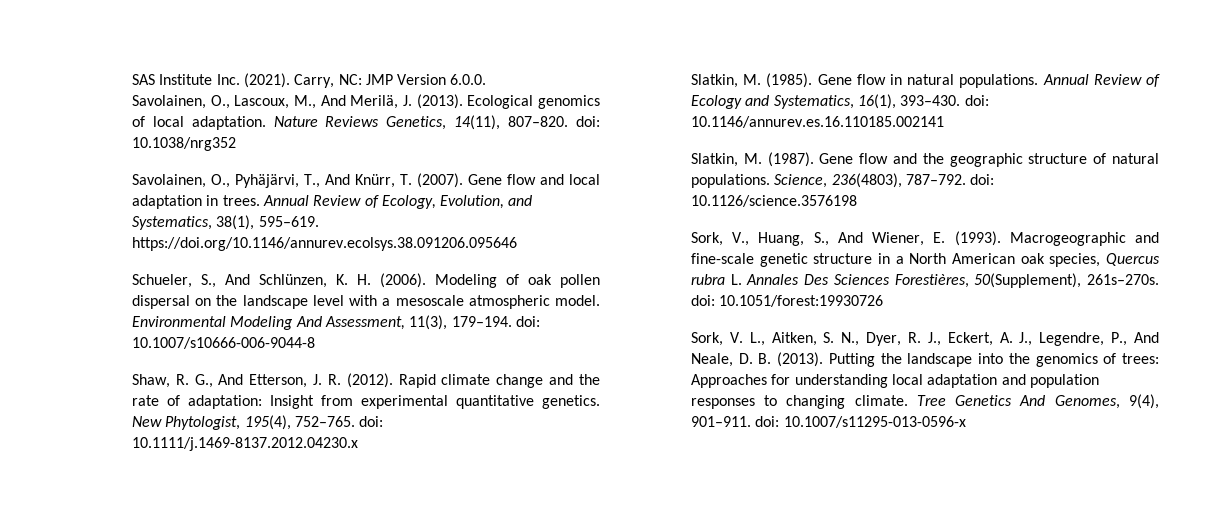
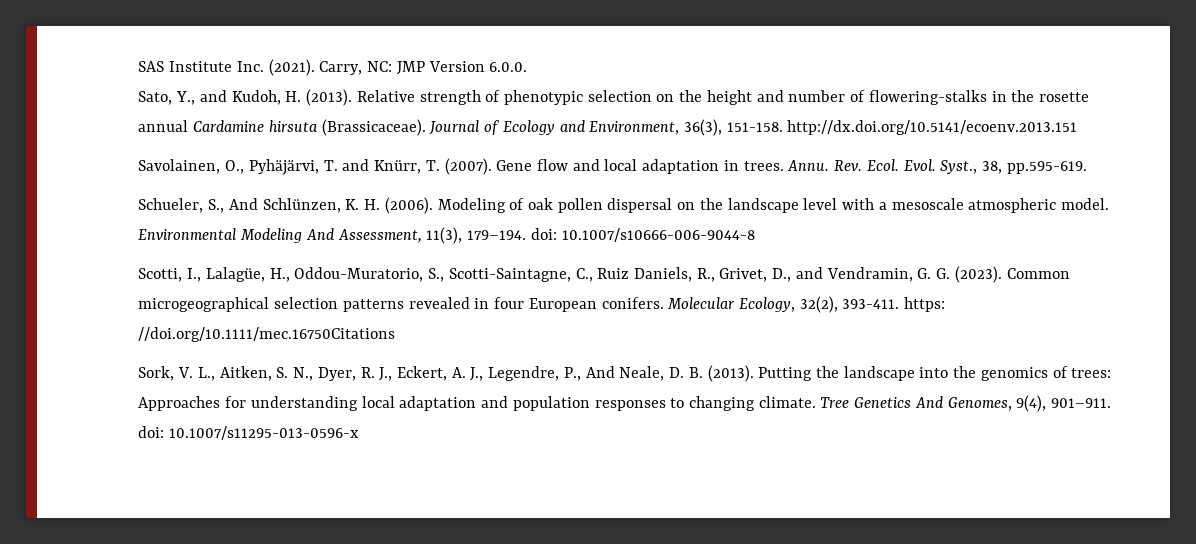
- Savolainen, O., Lascoux, M., And Merilä, J. (2013). Ecological genomics of local adaptation. Nature Reviews Genetics, 14(11), 807–820. doi: 10.1038/nrg352
+ Sato, Y., and Kudoh, H. (2013). Relative strength of phenotypic selection on the height and number of flowering-stalks in the rosette annual Cardamine hirsuta (Brassicaceae). Journal of Ecology and Environment, 36(3), 151-158. http://dx.doi.org/10.5141/ecoenv.2013.151
- Savolainen, O., Pyhäjärvi, T., And Knürr, T. (2007).
+ Savolainen, O., Pyhäjärvi, T. and Knürr, T. (2007).
- Annual Review of Ecology, Evolution, and Systematics, 38(1), 595–619. https://doi.org/10.1146/annurev.ecolsys.38.091206.095646
+ Annu. Rev. Ecol. Evol. Syst., 38, pp.595-619.
- Shaw, R. G., And Etterson, J. R. (2012). Rapid climate change and the rate of adaptation: Insight from experimental quantitative genetics. New Phytologist, 195(4), 752–765. doi: 10.1111/j.1469-8137.2012.04230.x
- Slatkin, M. (1985). Gene flow in natural populations. Annual Review of Ecology and Systematics, 16(1), 393–430. doi: 10.1146/annurev.es.16.110185.002141
- Slatkin, M. (1987). Gene flow and the geographic structure of natural populations. Science, 236(4803), 787–792. doi: 10.1126/science.3576198
- Sork, V., Huang, S., And Wiener, E. (1993). Macrogeographic and fine-scale genetic structure in a North American oak species, Quercus rubra L. Annales Des Sciences Forestières, 50(Supplement), 261s–270s. doi: 10.1051/forest:19930726
+ Scotti, I., Lalagüe, H., Oddou‐Muratorio, S., Scotti‐Saintagne, C., Ruiz Daniels, R., Grivet, D., and Vendramin, G. G. (2023). Common microgeographical selection patterns revealed in four European conifers. Molecular Ecology, 32(2), 393-411. https: //doi.org/10.1111/mec.16750Citations

